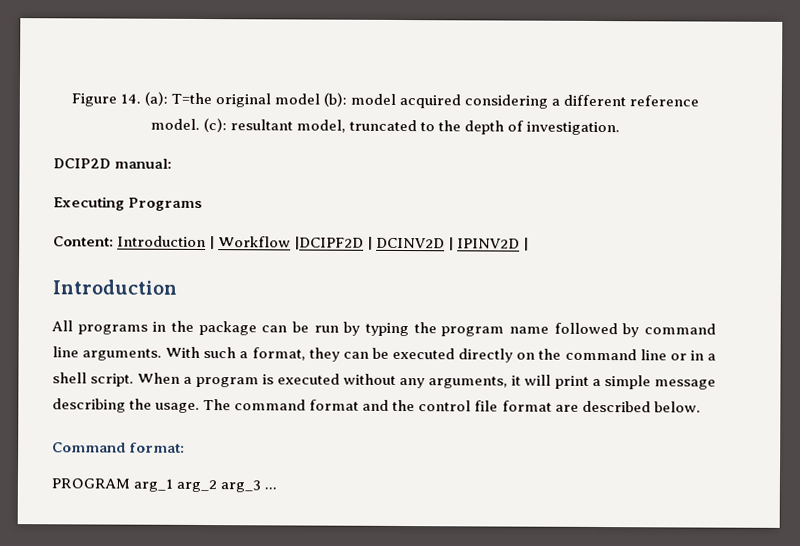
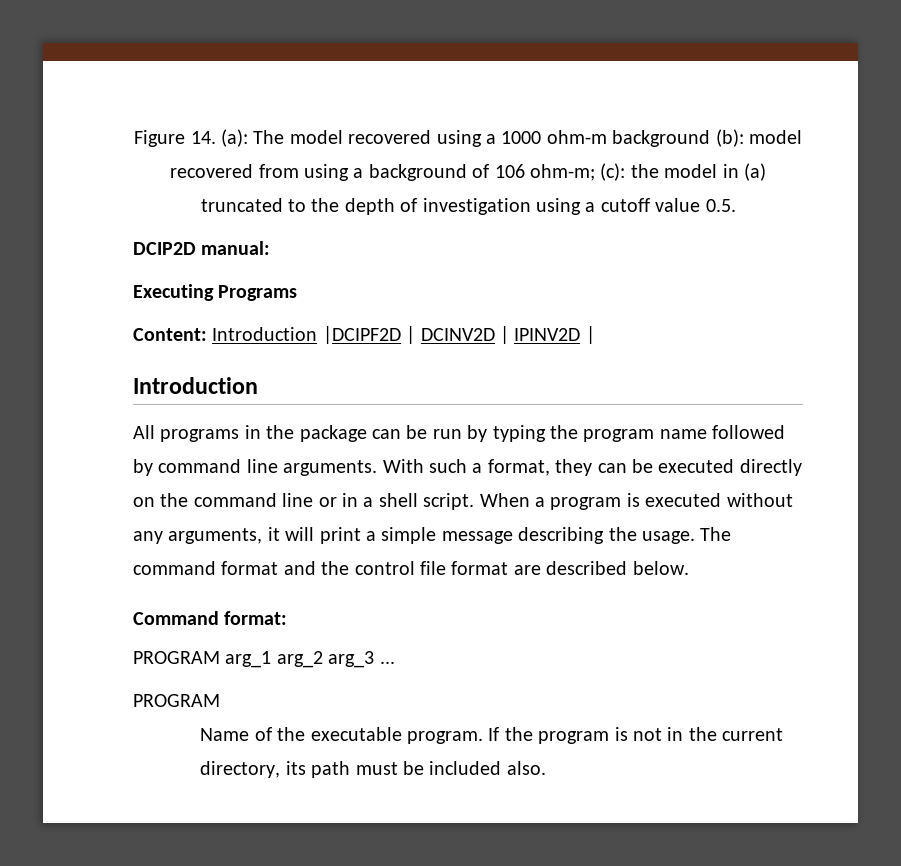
- Figure 14. (a): T=the original model (b): model acquired considering a different reference model. (c): resultant model, truncated to the depth of investigation.
+ Figure 14. (a): The model recovered using a 1000 ohm-m background (b): model recovered from using a background of 106 ohm-m; (c): the model in (a) truncated to the depth of investigation using a cutoff value 0.5.
- Content: Introduction | Workflow |DCIPF2D | DCINV2D | IPINV2D |
+ Content: Introduction |DCIPF2D | DCINV2D | IPINV2D |
  PROGRAM arg_1 arg_2 arg_3 ...
+ PROGRAM
+ Name of the executable program. If the program is not in the current directory, its path must be included also.

